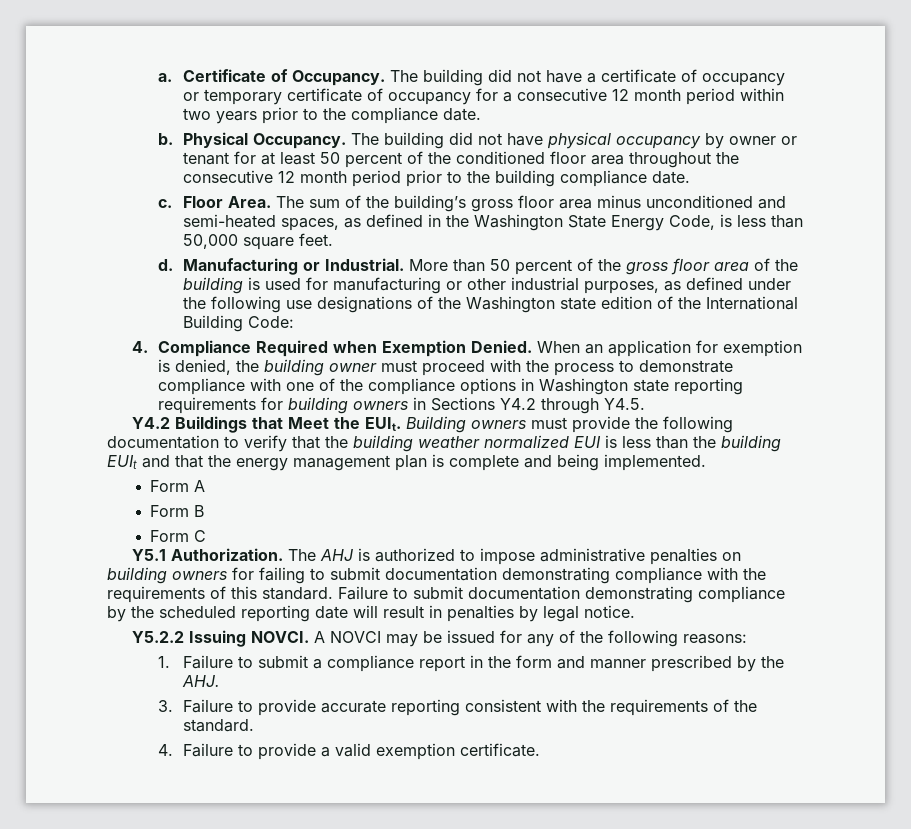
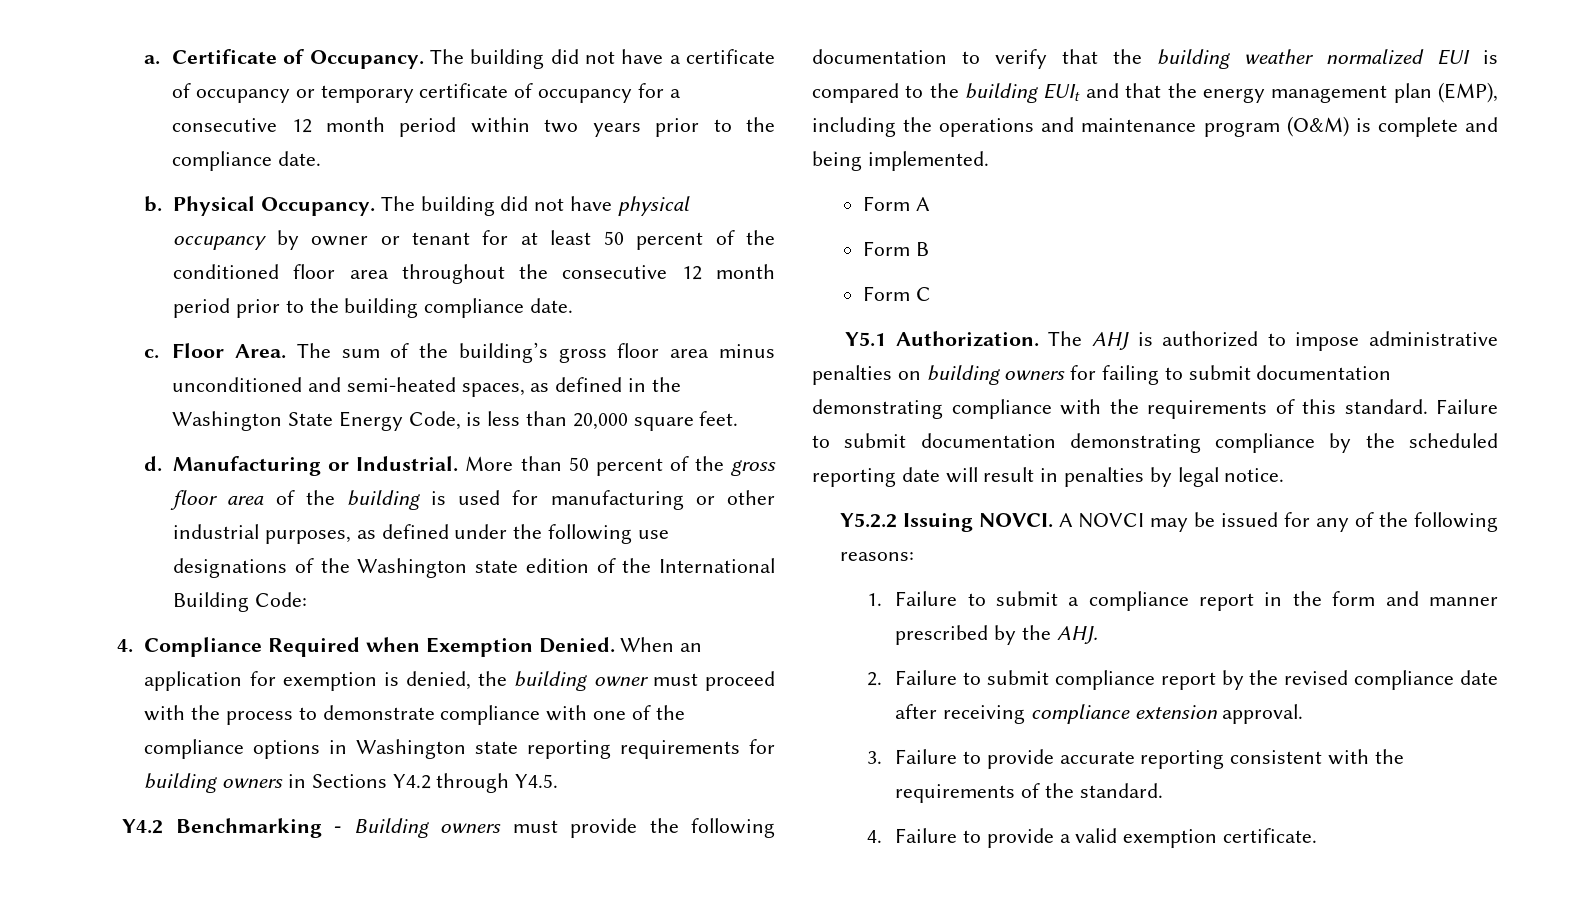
- The sum of the building’s gross floor area minus unconditioned and semi-heated spaces, as defined in the Washington State Energy Code, is less than 50,000 square feet.
+ The sum of the building’s gross floor area minus unconditioned and semi-heated spaces, as defined in the Washington State Energy Code, is less than 20,000 square feet.
- Y4.2 Buildings that Meet the EUIt. Building owners must provide the following documentation to verify that the building weather normalized EUI is less than the building EUIt and that the energy management plan is complete and being implemented.
+ Y4.2 Benchmarking - Building owners must provide the following documentation to verify that the building weather normalized EUI is compared to the building EUIt and that the energy management plan (EMP), including the operations and maintenance program (O&M) is complete and being implemented.
+ 2. Failure to submit compliance report by the revised compliance date after receiving compliance extension approval.

